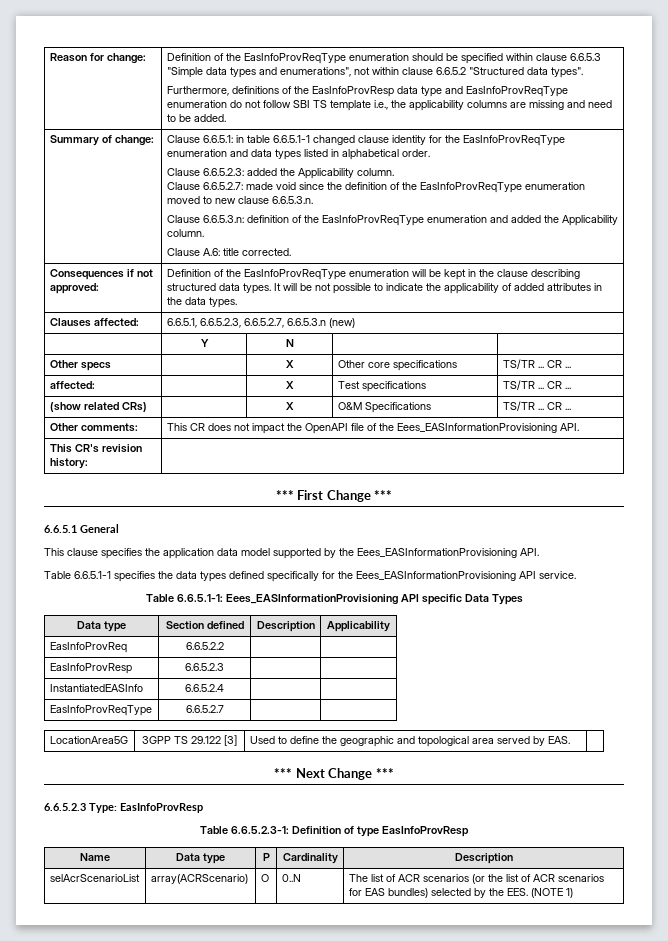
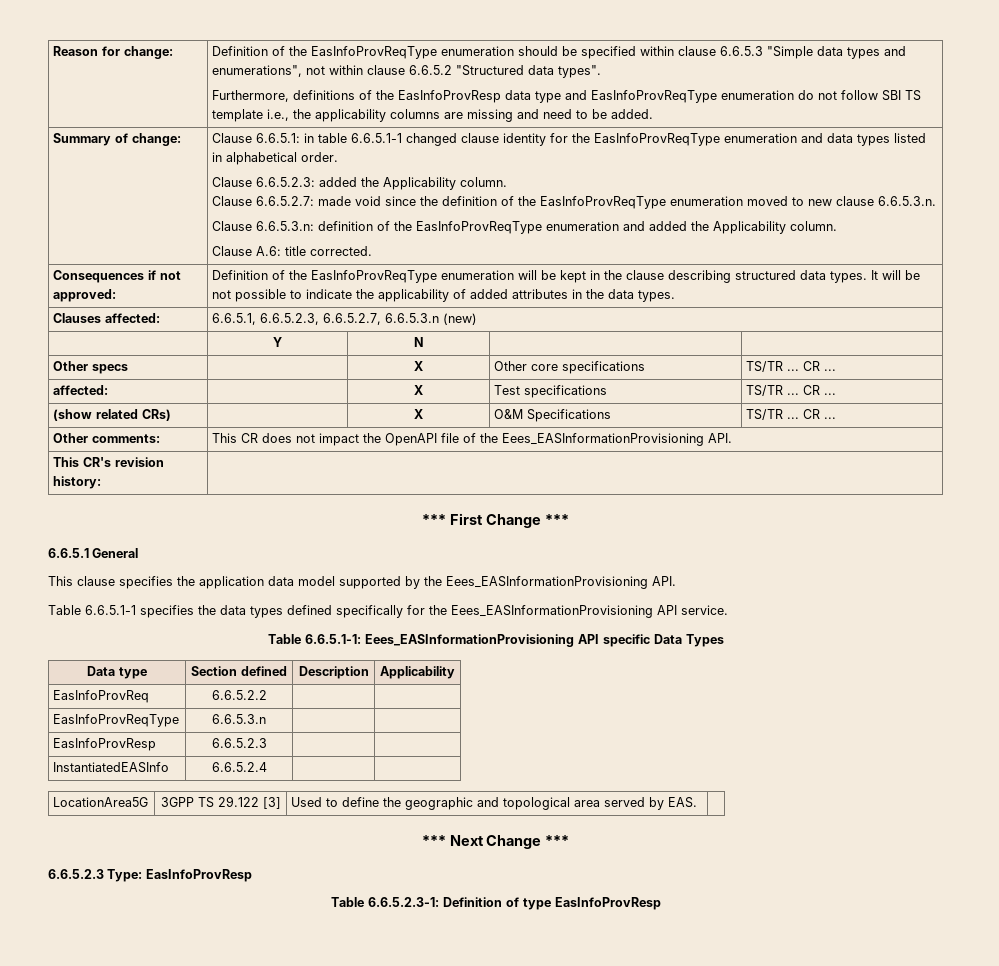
+ EasInfoProvReqType | 6.6.5.3.n | |
- EasInfoProvReqType | 6.6.5.2.7 | |
- Name | Data type | P | Cardinality | Description
- selAcrScenarioList | array(ACRScenario) | O | 0..N | The list of ACR scenarios (or the list of ACR scenarios for EAS bundles) selected by the EES. (NOTE 1)

